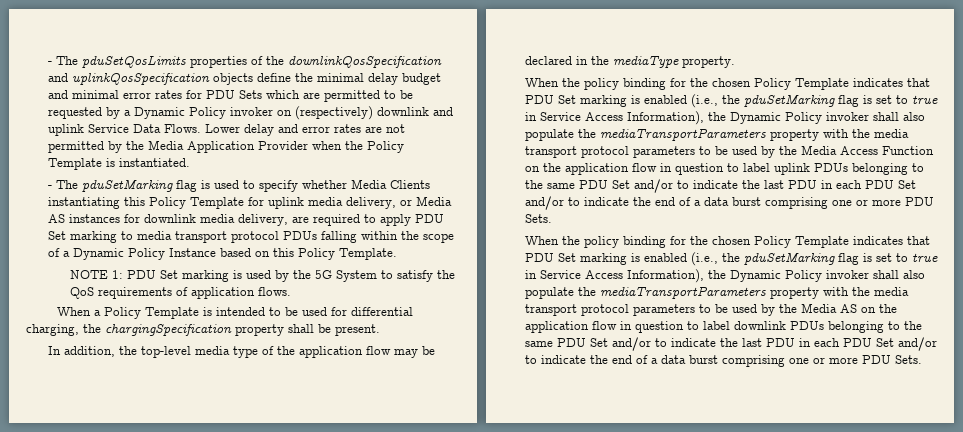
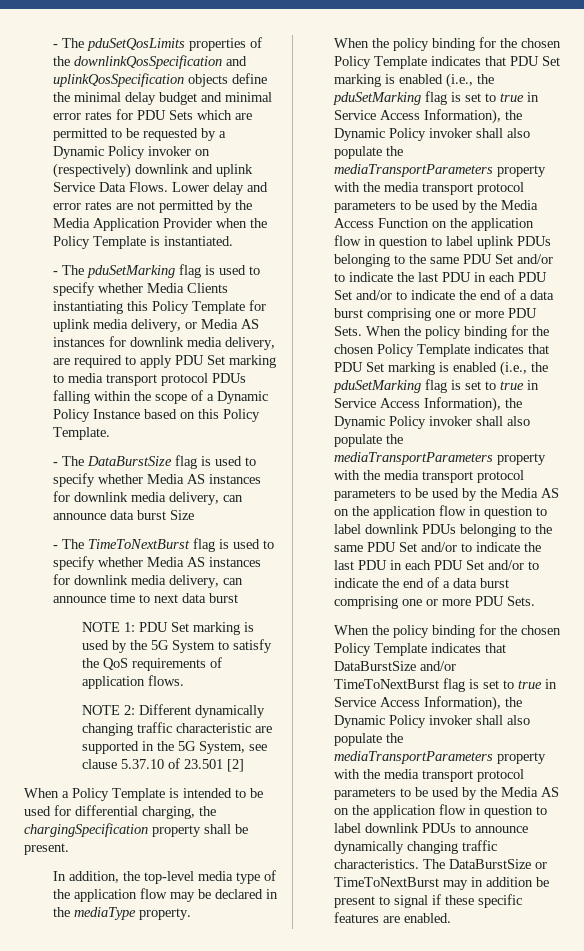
+ - The DataBurstSize flag is used to specify whether Media AS instances for downlink media delivery, can announce data burst Size
+ - The TimeToNextBurst flag is used to specify whether Media AS instances for downlink media delivery, can announce time to next data burst
+ NOTE 2: Different dynamically changing traffic characteristic are supported in the 5G System, see clause 5.37.10 of 23.501 [2]
- When the policy binding for the chosen Policy Template indicates that PDU Set marking is enabled (i.e., the pduSetMarking flag is set to true in Service Access Information), the Dynamic Policy invoker shall also populate the mediaTransportParameters property with the media transport protocol parameters to be used by the Media Access Function on the application flow in question to label uplink PDUs belonging to the same PDU Set and/or to indicate the last PDU in each PDU Set and/or to indicate the end of a data burst comprising one or more PDU Sets.
- When the policy binding for the chosen Policy Template indicates that PDU Set marking is enabled (i.e., the pduSetMarking flag is set to true in Service Access Information), the Dynamic Policy invoker shall also populate the mediaTransportParameters property with the media transport protocol parameters to be used by the Media AS on the application flow in question to label downlink PDUs belonging to the same PDU Set and/or to indicate the last PDU in each PDU Set and/or to indicate the end of a data burst comprising one or more PDU Sets.
+ When the policy binding for the chosen Policy Template indicates that PDU Set marking is enabled (i.e., the pduSetMarking flag is set to true in Service Access Information), the Dynamic Policy invoker shall also populate the mediaTransportParameters property with the media transport protocol parameters to be used by the Media Access Function on the application flow in question to label uplink PDUs belonging to the same PDU Set and/or to indicate the last PDU in each PDU Set and/or to indicate the end of a data burst comprising one or more PDU Sets. When the policy binding for the chosen Policy Template indicates that PDU Set marking is enabled (i.e., the pduSetMarking flag is set to true in Service Access Information), the Dynamic Policy invoker shall also populate the mediaTransportParameters property with the media transport protocol parameters to be used by the Media AS on the application flow in question to label downlink PDUs belonging to the same PDU Set and/or to indicate the last PDU in each PDU Set and/or to indicate the end of a data burst comprising one or more PDU Sets.
+ When the policy binding for the chosen Policy Template indicates that DataBurstSize and/or TimeToNextBurst flag is set to true in Service Access Information), the Dynamic Policy invoker shall also populate the mediaTransportParameters property with the media transport protocol parameters to be used by the Media AS on the application flow in question to label downlink PDUs to announce dynamically changing traffic characteristics. The DataBurstSize or TimeToNextBurst may in addition be present to signal if these specific features are enabled.

